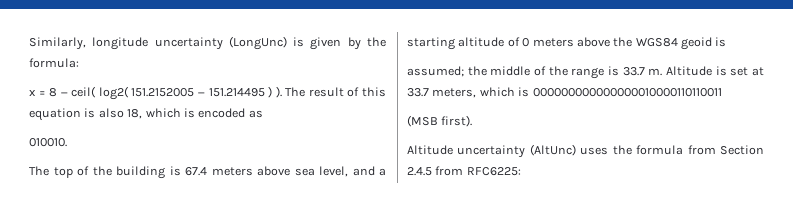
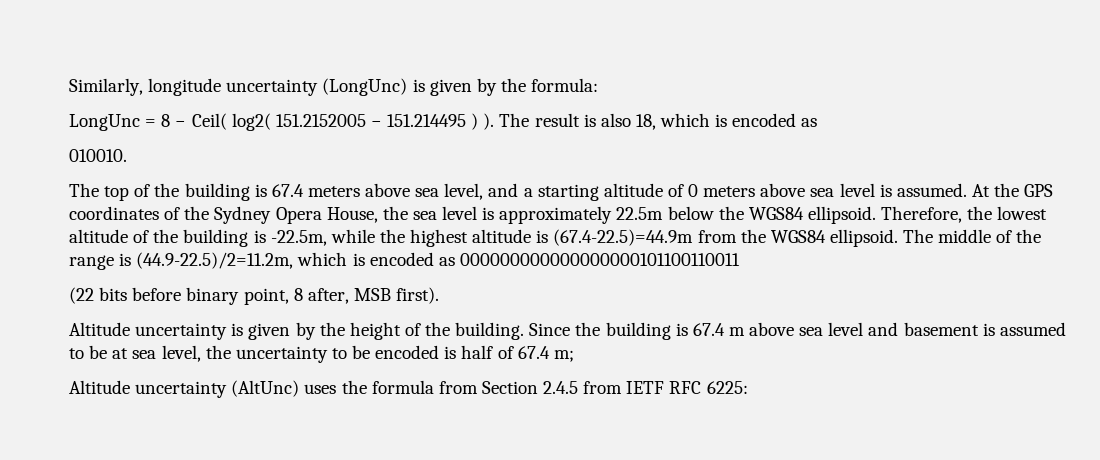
- x = 8 − ceil( log2( 151.2152005 − 151.214495 ) ).
+ LongUnc = 8 − Ceil( log2( 151.2152005 − 151.214495 ) ).
- The result of this equation is also 18, which is encoded as
+ The result is also 18, which is encoded as
- The top of the building is 67.4 meters above sea level, and a starting altitude of 0 meters above the WGS84 geoid is
- assumed; the middle of the range is 33.7 m. Altitude is set at 33.7 meters, which is 000000000000000010000110110011
- (MSB first).
+ The top of the building is 67.4 meters above sea level, and a starting altitude of 0 meters above sea level is assumed. At the GPS coordinates of the Sydney Opera House, the sea level is approximately 22.5m below the WGS84 ellipsoid. Therefore, the lowest altitude of the building is -22.5m, while the highest altitude is (67.4-22.5)=44.9m from the WGS84 ellipsoid. The middle of the range is (44.9-22.5)/2=11.2m, which is encoded as 000000000000000000101100110011
+ (22 bits before binary point, 8 after, MSB first).
+ Altitude uncertainty is given by the height of the building. Since the building is 67.4 m above sea level and basement is assumed to be at sea level, the uncertainty to be encoded is half of 67.4 m;
- Altitude uncertainty (AltUnc) uses the formula from Section 2.4.5 from RFC6225:
+ Altitude uncertainty (AltUnc) uses the formula from Section 2.4.5 from IETF RFC 6225:

